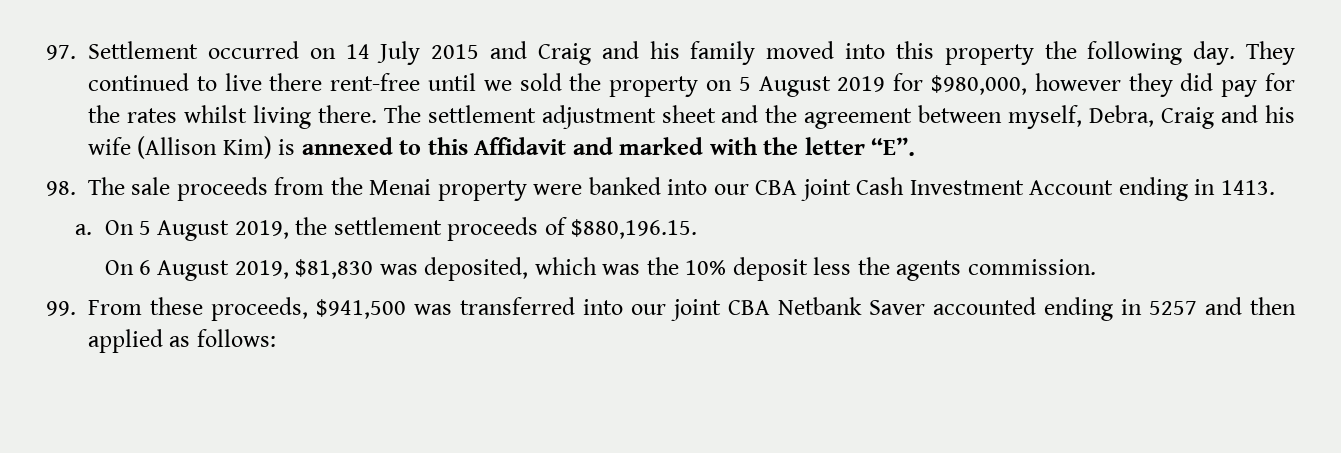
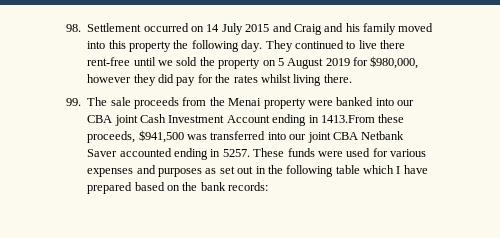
- 97. Settlement occurred on 14 July 2015 and Craig and his family moved into this property the following day.
+ 98. Settlement occurred on 14 July 2015 and Craig and his family moved into this property the following day.
- They continued to live there rent-free until we sold the property on 5 August 2019 for $980,000, however they did pay for the rates whilst living there. The settlement adjustment sheet and the agreement between myself, Debra, Craig and his wife (Allison Kim) is annexed to this Affidavit and marked with the letter “E”.
- 98. The sale proceeds from the Menai property were banked into our CBA joint Cash Investment Account ending in 1413.
- a. On 5 August 2019, the settlement proceeds of $880,196.15.
- On 6 August 2019, $81,830 was deposited, which was the 10% deposit less the agents commission.
- 99. From these proceeds, $941,500 was transferred into our joint CBA Netbank Saver accounted ending in 5257 and then applied as follows:
+ They continued to live there rent-free until we sold the property on 5 August 2019 for $980,000, however they did pay for the rates whilst living there.
+ 99. The sale proceeds from the Menai property were banked into our CBA joint Cash Investment Account ending in 1413.From these proceeds, $941,500 was transferred into our joint CBA Netbank Saver accounted ending in 5257. These funds were used for various expenses and purposes as set out in the following table which I have prepared based on the bank records:

